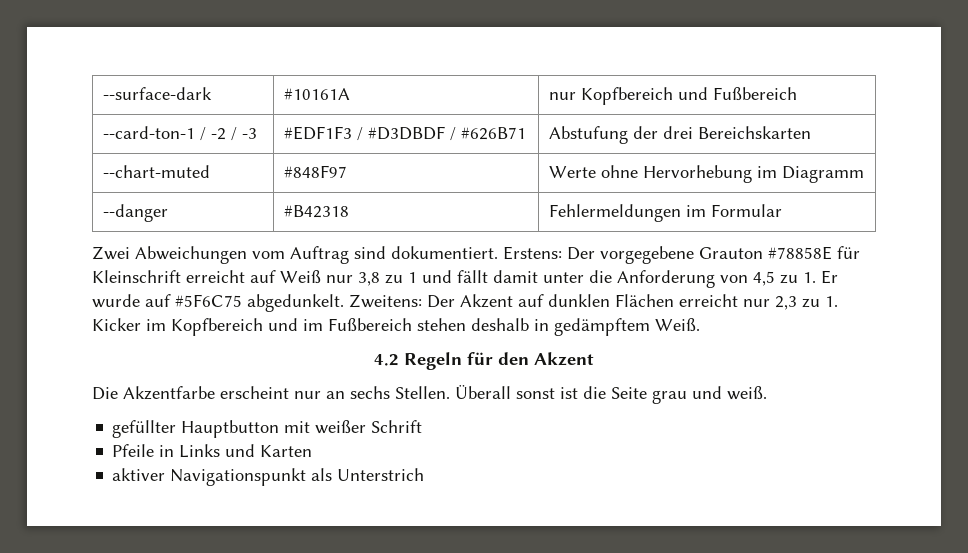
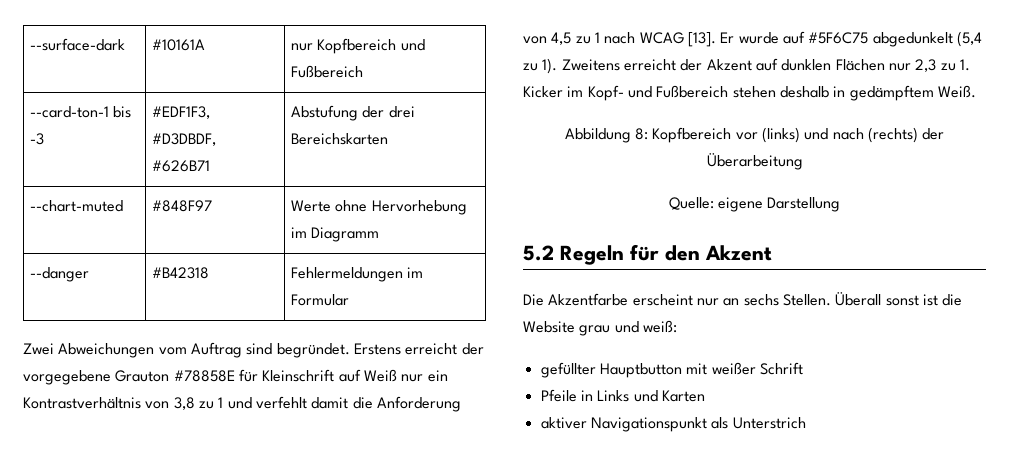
- --card-ton-1 / -2 / -3 | #EDF1F3 / #D3DBDF / #626B71 | Abstufung der drei Bereichskarten
+ --card-ton-1 bis -3 | #EDF1F3, #D3DBDF, #626B71 | Abstufung der drei Bereichskarten
- Zwei Abweichungen vom Auftrag sind dokumentiert. Erstens: Der vorgegebene Grauton #78858E für Kleinschrift erreicht auf Weiß nur 3,8 zu 1 und fällt damit unter die Anforderung von 4,5 zu 1. Er wurde auf #5F6C75 abgedunkelt. Zweitens: Der Akzent auf dunklen Flächen erreicht nur 2,3 zu 1. Kicker im Kopfbereich und im Fußbereich stehen deshalb in gedämpftem Weiß.
+ Zwei Abweichungen vom Auftrag sind begründet. Erstens erreicht der vorgegebene Grauton #78858E für Kleinschrift auf Weiß nur ein Kontrastverhältnis von 3,8 zu 1 und verfehlt damit die Anforderung von 4,5 zu 1 nach WCAG [13]. Er wurde auf #5F6C75 abgedunkelt (5,4 zu 1). Zweitens erreicht der Akzent auf dunklen Flächen nur 2,3 zu 1. Kicker im Kopf- und Fußbereich stehen deshalb in gedämpftem Weiß.
- 4.2 Regeln für den Akzent
+ Abbildung 8: Kopfbereich vor (links) und nach (rechts) der Überarbeitung
+ Quelle: eigene Darstellung
+ 5.2 Regeln für den Akzent
- Überall sonst ist die Seite grau und weiß.
+ Überall sonst ist die Website grau und weiß:

